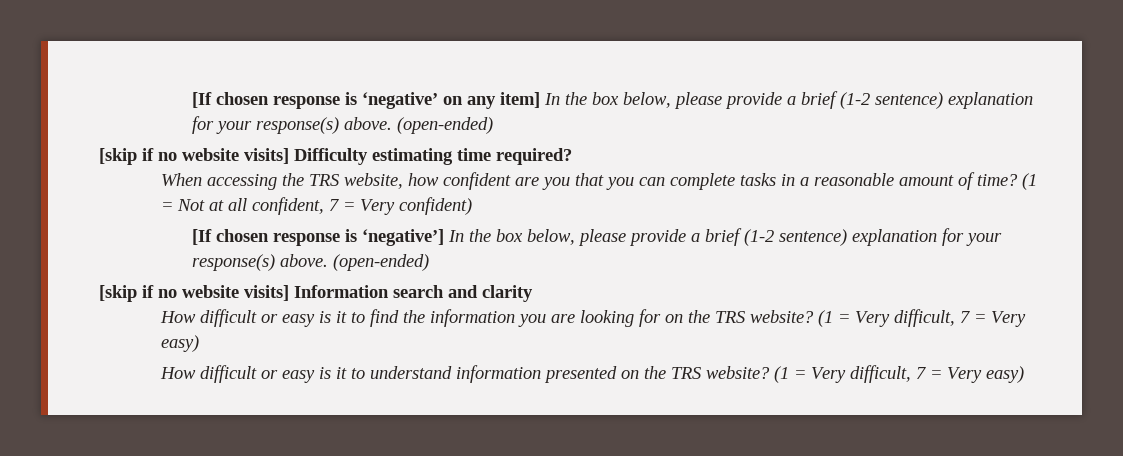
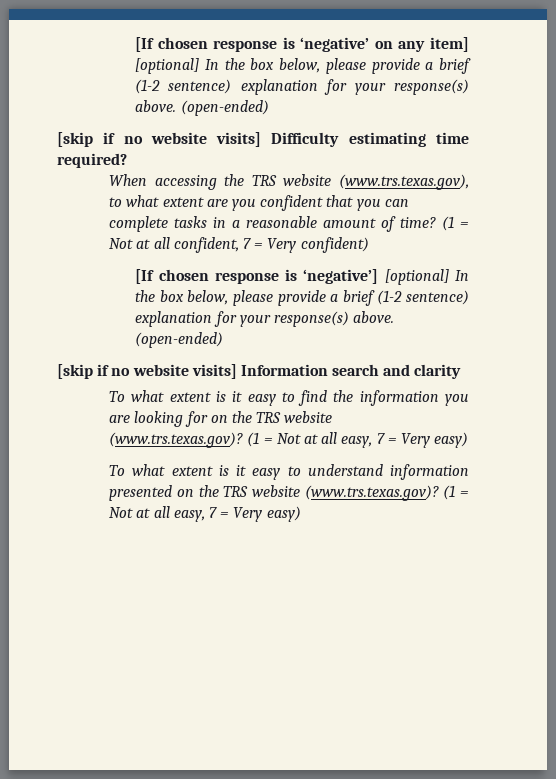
- [If chosen response is ‘negative’ on any item] In the box below, please provide a brief (1-2 sentence) explanation for your response(s) above.
+ [If chosen response is ‘negative’ on any item] [optional] In the box below, please provide a brief (1-2 sentence) explanation for your response(s) above.
- When accessing the TRS website, how confident are you that you can complete tasks in a reasonable amount of time?
+ When accessing the TRS website (www.trs.texas.gov), to what extent are you confident that you can complete tasks in a reasonable amount of time?
- [If chosen response is ‘negative’] In the box below, please provide a brief (1-2 sentence) explanation for your response(s) above.
+ [If chosen response is ‘negative’] [optional] In the box below, please provide a brief (1-2 sentence) explanation for your response(s) above.
- How difficult or easy is it to find the information you are looking for on the TRS website? (1 = Very difficult, 7 = Very easy)
+ To what extent is it easy to find the information you are looking for on the TRS website (www.trs.texas.gov)? (1 = Not at all easy, 7 = Very easy)
- How difficult or easy is it to understand information presented on the TRS website? (1 = Very difficult, 7 = Very easy)
+ To what extent is it easy to understand information presented on the TRS website (www.trs.texas.gov)? (1 = Not at all easy, 7 = Very easy)

